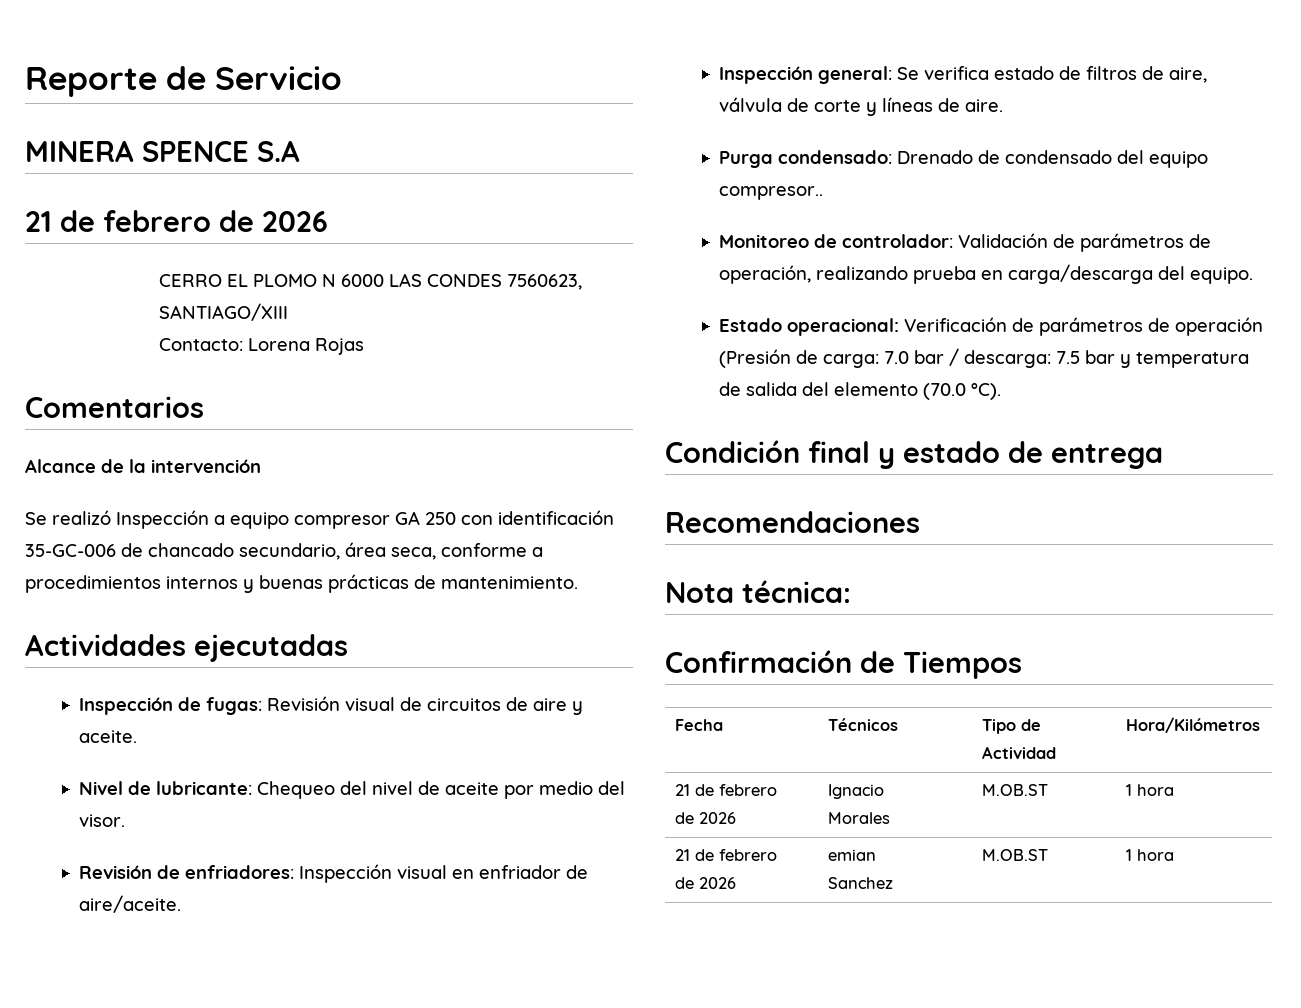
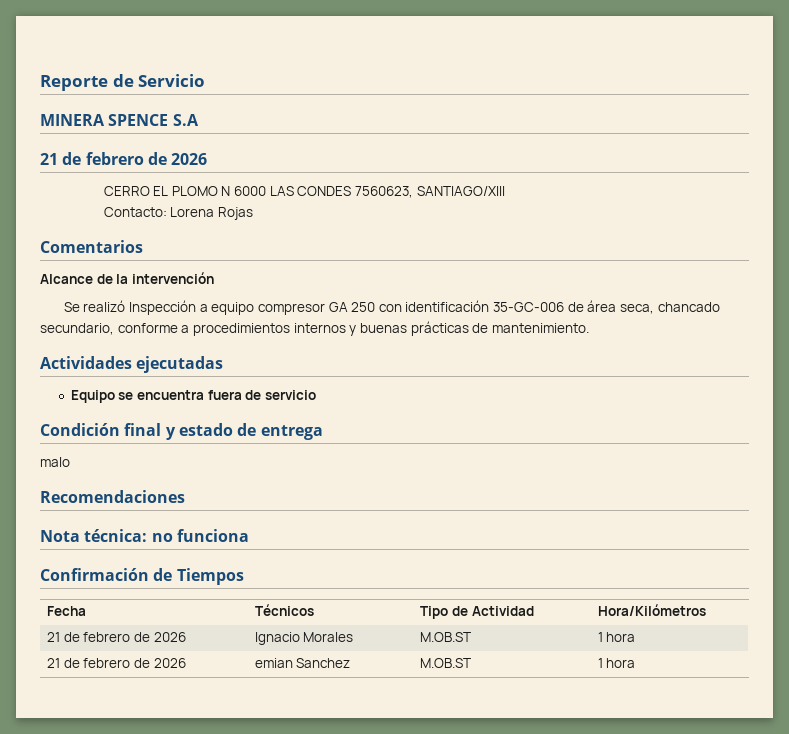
- Se realizó Inspección a equipo compresor GA 250 con identificación 35-GC-006 de chancado secundario, área seca, conforme a procedimientos internos y buenas prácticas de mantenimiento.
+ Se realizó Inspección a equipo compresor GA 250 con identificación 35-GC-006 de área seca, chancado secundario, conforme a procedimientos internos y buenas prácticas de mantenimiento.
- Inspección de fugas: Revisión visual de circuitos de aire y aceite.
- Nivel de lubricante: Chequeo del nivel de aceite por medio del visor.
- Revisión de enfriadores: Inspección visual en enfriador de aire/aceite.
- Inspección general: Se verifica estado de filtros de aire, válvula de corte y líneas de aire.
- Purga condensado: Drenado de condensado del equipo compresor..
- Monitoreo de controlador: Validación de parámetros de operación, realizando prueba en carga/descarga del equipo.
- Estado operacional: Verificación de parámetros de operación (Presión de carga: 7.0 bar / descarga: 7.5 bar y temperatura de salida del elemento (70.0 °C).
+ Equipo se encuentra fuera de servicio
+ malo
- Nota técnica:
+ Nota técnica: no funciona

